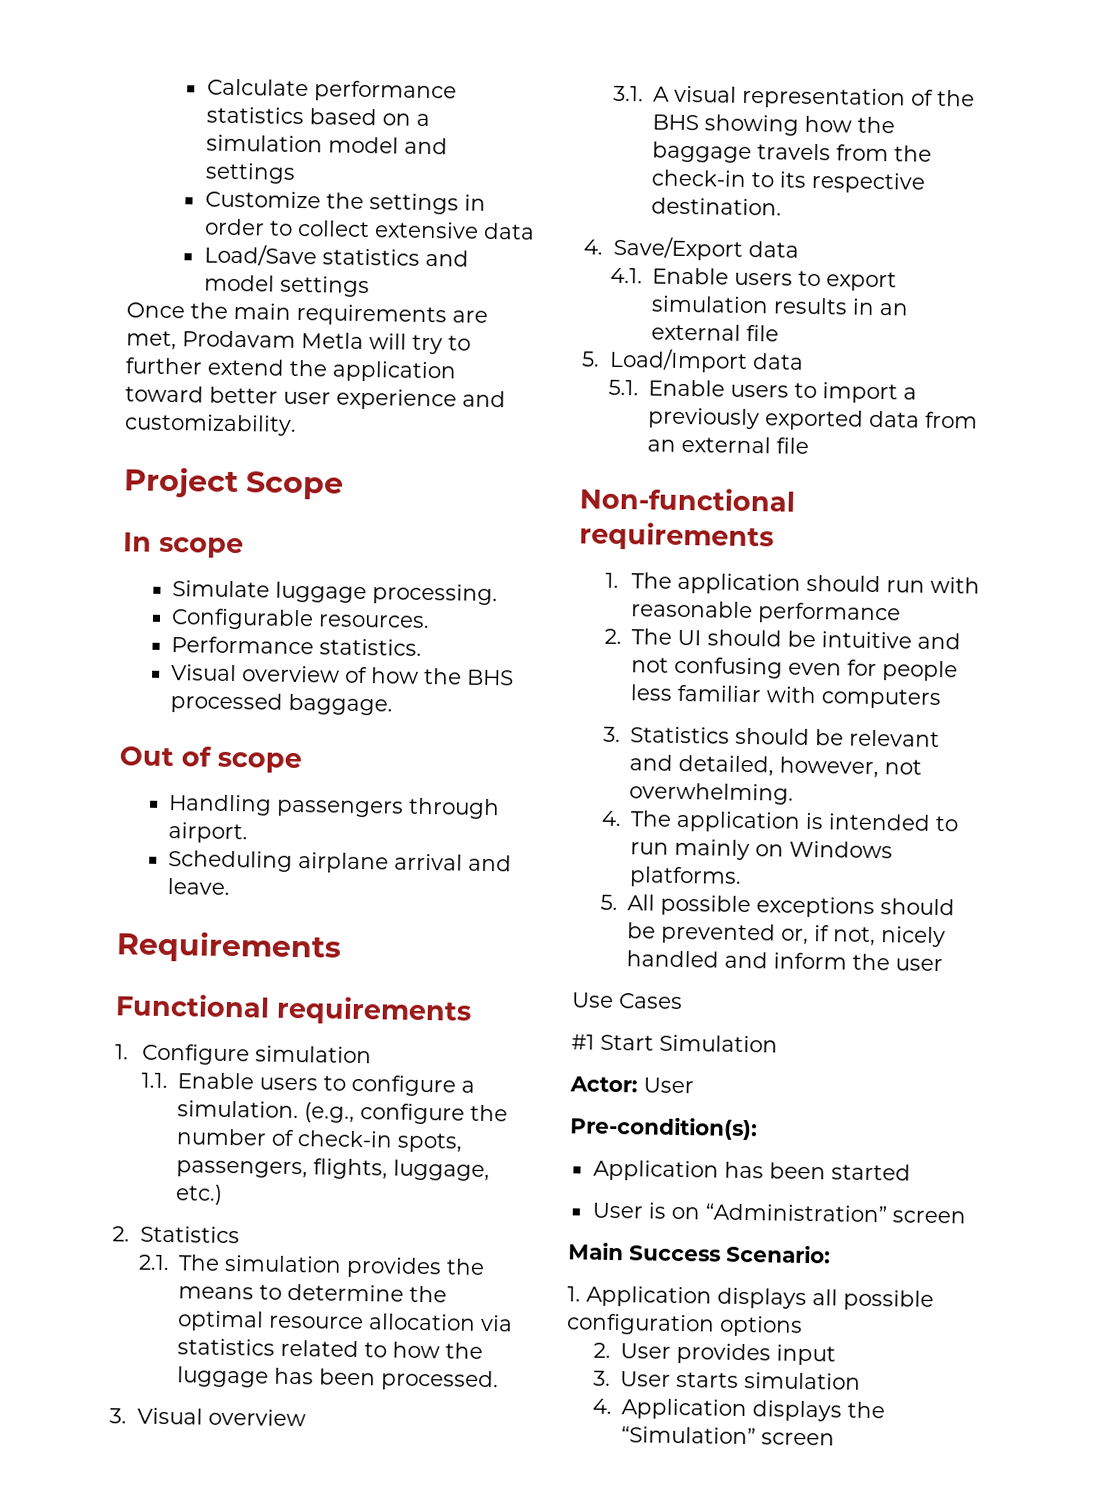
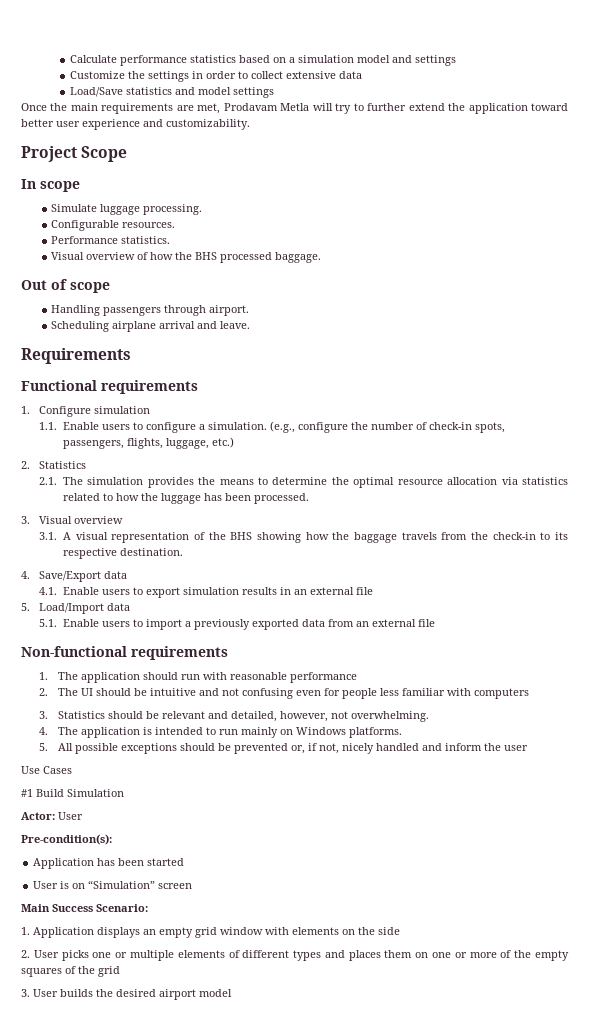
- #1 Start Simulation
+ #1 Build Simulation
- User is on “Administration” screen
+ User is on “Simulation” screen
- 1. Application displays all possible configuration options
- 2. User provides input
- 3. User starts simulation
- 4. Application displays the “Simulation” screen
+ 1. Application displays an empty grid window with elements on the side
+ 2. User picks one or multiple elements of different types and places them on one or more of the empty squares of the grid
+ 3. User builds the desired airport model

